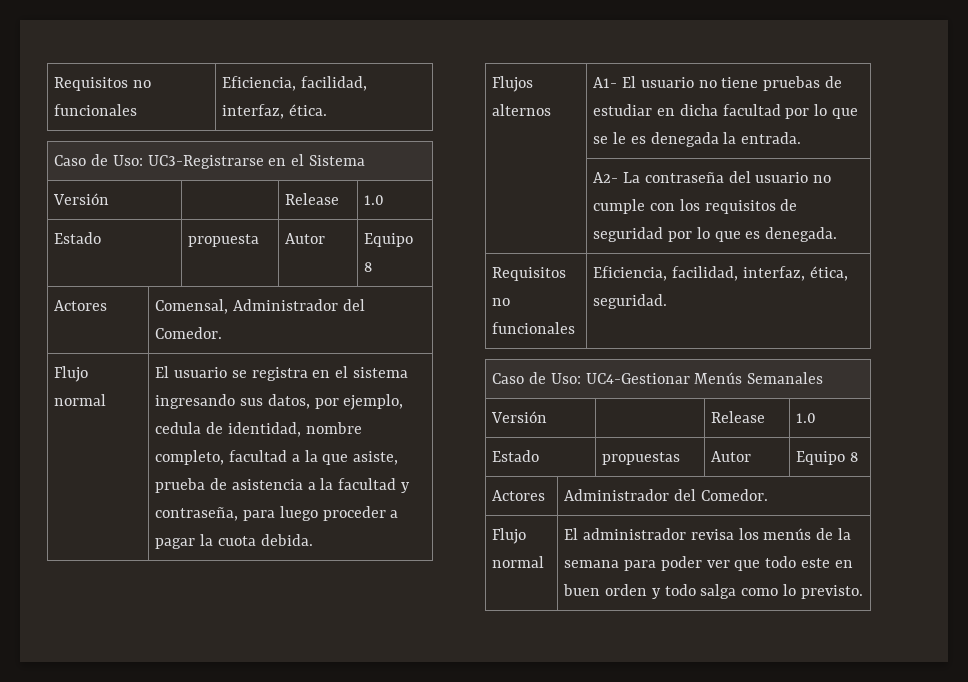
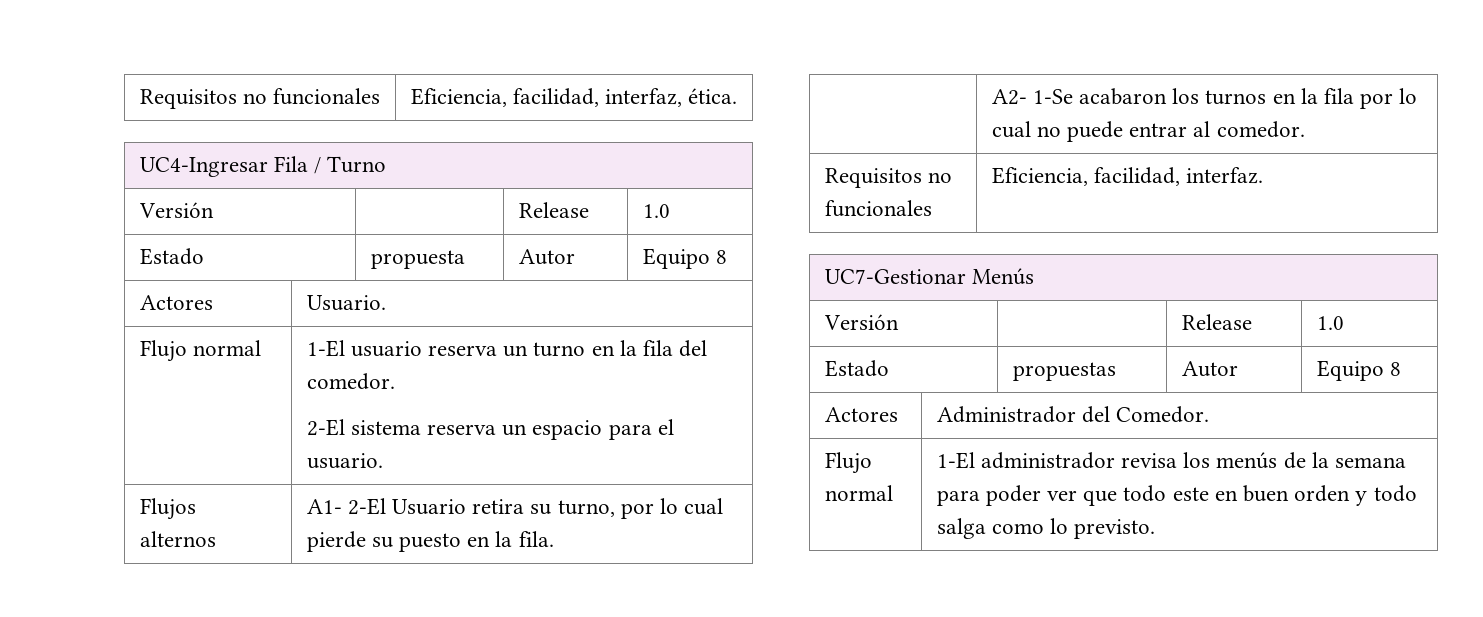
- Caso de Uso: UC3-Registrarse en el Sistema
+ UC4-Ingresar Fila / Turno
- Actores | Comensal, Administrador del Comedor.
- Flujo normal | El usuario se registra en el sistema ingresando sus datos, por ejemplo, cedula de identidad, nombre completo, facultad a la que asiste, prueba de asistencia a la facultad y contraseña, para luego proceder a pagar la cuota debida.
- Flujos alternos | A1- El usuario no tiene pruebas de estudiar en dicha facultad por lo que se le es denegada la entrada.
- | A2- La contraseña del usuario no cumple con los requisitos de seguridad por lo que es denegada.
- Requisitos no funcionales | Eficiencia, facilidad, interfaz, ética, seguridad.
- Caso de Uso: UC4-Gestionar Menús Semanales
+ Actores | Usuario.
+ Flujo normal | 1-El usuario reserva un turno en la fila del comedor.
+ 2-El sistema reserva un espacio para el usuario.
+ Flujos alternos | A1- 2-El Usuario retira su turno, por lo cual pierde su puesto en la fila.
+ | A2- 1-Se acabaron los turnos en la fila por lo cual no puede entrar al comedor.
+ Requisitos no funcionales | Eficiencia, facilidad, interfaz.
+ UC7-Gestionar Menús
- Flujo normal | El administrador revisa los menús de la semana para poder ver que todo este en buen orden y todo salga como lo previsto.
+ Flujo normal | 1-El administrador revisa los menús de la semana para poder ver que todo este en buen orden y todo salga como lo previsto.

